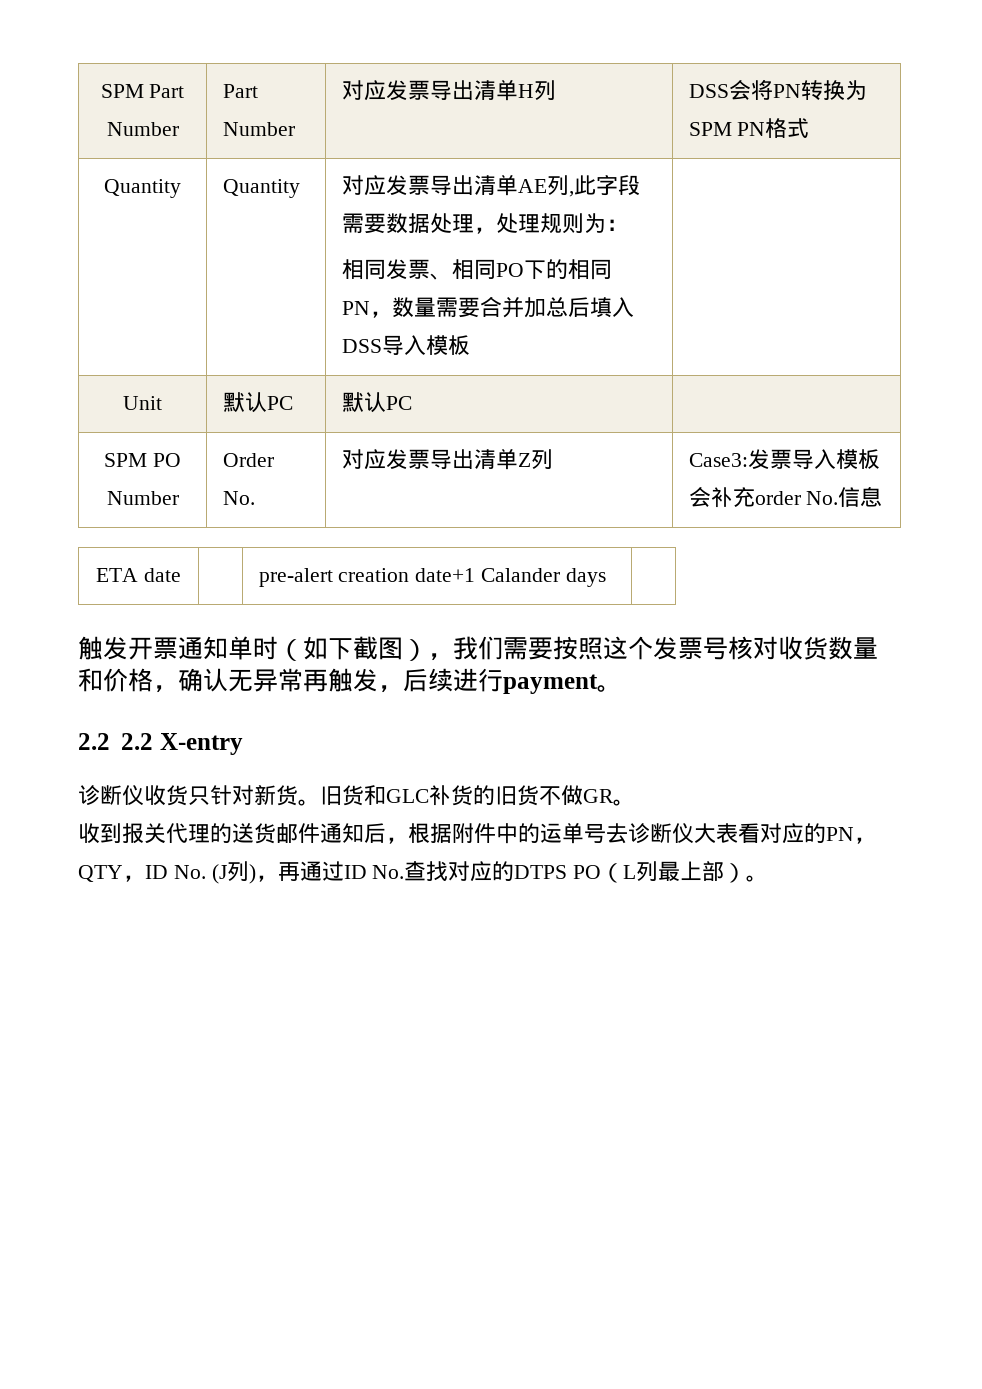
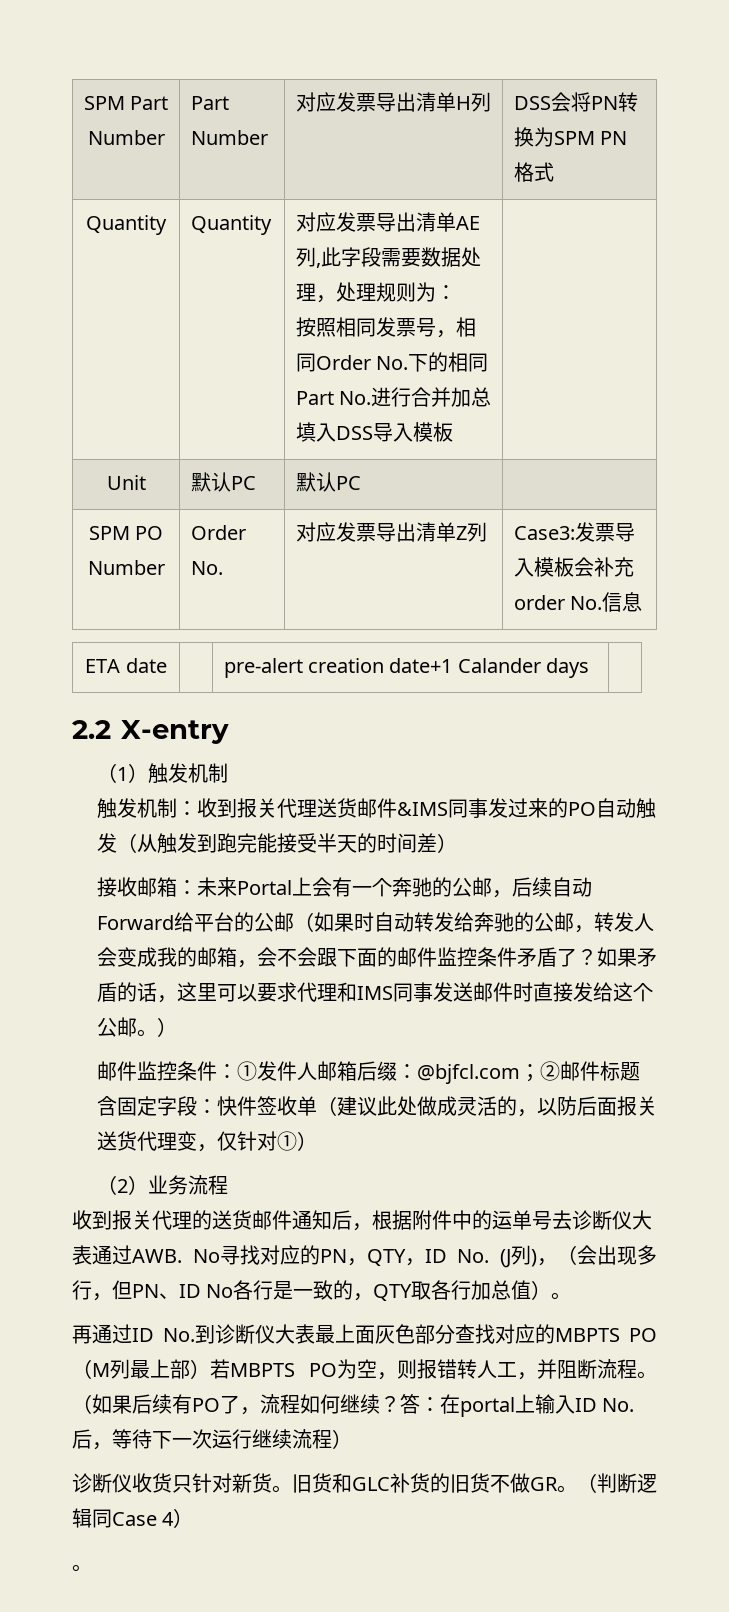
  Quantity | Quantity | 对应发票导出清单AE列,此字段需要数据处理，处理规则为：
- 相同发票、相同PO下的相同PN，数量需要合并加总后填入DSS导入模板 |
+ 按照相同发票号，相同Order No.下的相同Part No.进行合并加总填入DSS导入模板 |
- 触发开票通知单时（如下截图），我们需要按照这个发票号核对收货数量和价格，确认无异常再触发，后续进行payment。
- 2.2 2.2 X-entry
- 诊断仪收货只针对新货。旧货和GLC补货的旧货不做GR。
+ 2.2 X-entry
+ （1）触发机制
+ 触发机制：收到报关代理送货邮件&IMS同事发过来的PO自动触发（从触发到跑完能接受半天的时间差）
+ 接收邮箱：未来Portal上会有一个奔驰的公邮，后续自动Forward给平台的公邮（如果时自动转发给奔驰的公邮，转发人会变成我的邮箱，会不会跟下面的邮件监控条件矛盾了？如果矛盾的话，这里可以要求代理和IMS同事发送邮件时直接发给这个公邮。）
+ 邮件监控条件：①发件人邮箱后缀：@bjfcl.com；②邮件标题含固定字段：快件签收单（建议此处做成灵活的，以防后面报关送货代理变，仅针对①）
+ （2）业务流程
- 收到报关代理的送货邮件通知后，根据附件中的运单号去诊断仪大表看对应的PN，QTY，ID No. (J列)，再通过ID No.查找对应的DTPS PO（L列最上部）。
+ 收到报关代理的送货邮件通知后，根据附件中的运单号去诊断仪大表通过AWB. No寻找对应的PN，QTY，ID No. (J列)，（会出现多行，但PN、ID No各行是一致的，QTY取各行加总值）。
+ 再通过ID No.到诊断仪大表最上面灰色部分查找对应的MBPTS PO（M列最上部）若MBPTS PO为空，则报错转人工，并阻断流程。（如果后续有PO了，流程如何继续？答：在portal上输入ID No.后，等待下一次运行继续流程）
+ 诊断仪收货只针对新货。旧货和GLC补货的旧货不做GR。（判断逻辑同Case 4）
+ 。

